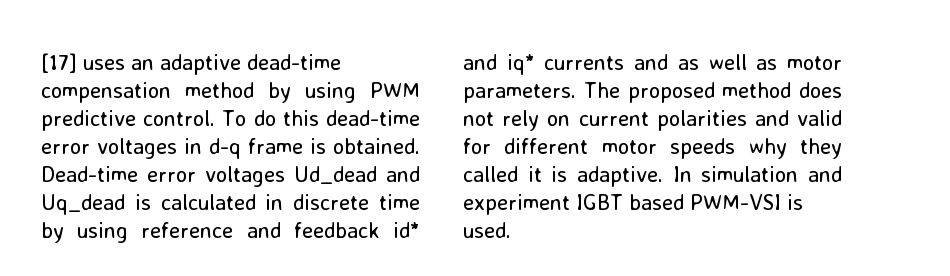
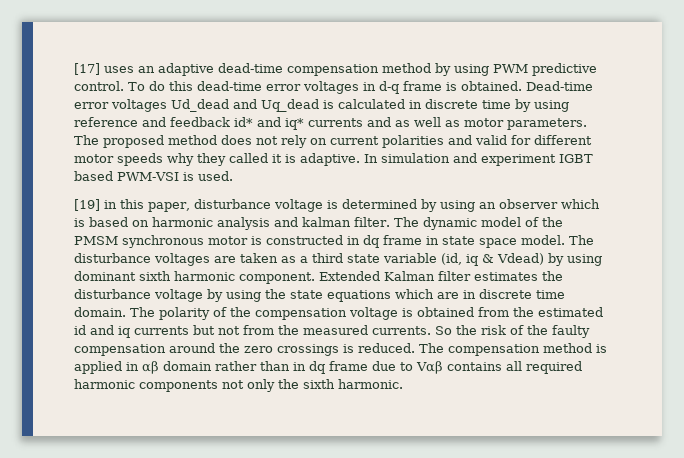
+ [19] in this paper, disturbance voltage is determined by using an observer which is based on harmonic analysis and kalman filter. The dynamic model of the PMSM synchronous motor is constructed in dq frame in state space model. The disturbance voltages are taken as a third state variable (id, iq & Vdead) by using dominant sixth harmonic component. Extended Kalman filter estimates the disturbance voltage by using the state equations which are in discrete time domain. The polarity of the compensation voltage is obtained from the estimated id and iq currents but not from the measured currents. So the risk of the faulty compensation around the zero crossings is reduced. The compensation method is applied in αβ domain rather than in dq frame due to Vαβ contains all required harmonic components not only the sixth harmonic.

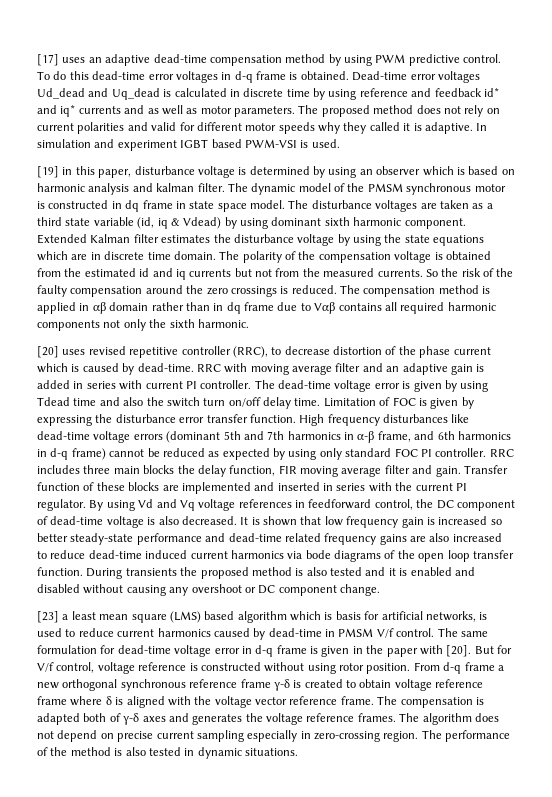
+ [20] uses revised repetitive controller (RRC), to decrease distortion of the phase current which is caused by dead-time. RRC with moving average filter and an adaptive gain is added in series with current PI controller. The dead-time voltage error is given by using Tdead time and also the switch turn on/off delay time. Limitation of FOC is given by expressing the disturbance error transfer function. High frequency disturbances like dead-time voltage errors (dominant 5th and 7th harmonics in α-β frame, and 6th harmonics in d-q frame) cannot be reduced as expected by using only standard FOC PI controller. RRC includes three main blocks the delay function, FIR moving average filter and gain. Transfer function of these blocks are implemented and inserted in series with the current PI regulator. By using Vd and Vq voltage references in feedforward control, the DC component of dead-time voltage is also decreased. It is shown that low frequency gain is increased so better steady-state performance and dead-time related frequency gains are also increased to reduce dead-time induced current harmonics via bode diagrams of the open loop transfer function. During transients the proposed method is also tested and it is enabled and disabled without causing any overshoot or DC component change.
+ [23] a least mean square (LMS) based algorithm which is basis for artificial networks, is used to reduce current harmonics caused by dead-time in PMSM V/f control. The same formulation for dead-time voltage error in d-q frame is given in the paper with [20]. But for V/f control, voltage reference is constructed without using rotor position. From d-q frame a new orthogonal synchronous reference frame γ-δ is created to obtain voltage reference frame where δ is aligned with the voltage vector reference frame. The compensation is adapted both of γ-δ axes and generates the voltage reference frames. The algorithm does not depend on precise current sampling especially in zero-crossing region. The performance of the method is also tested in dynamic situations.

